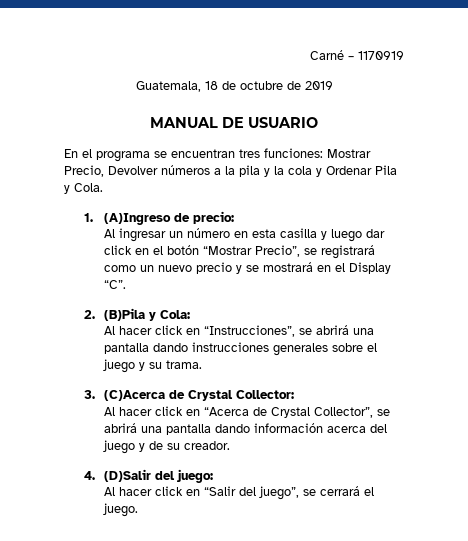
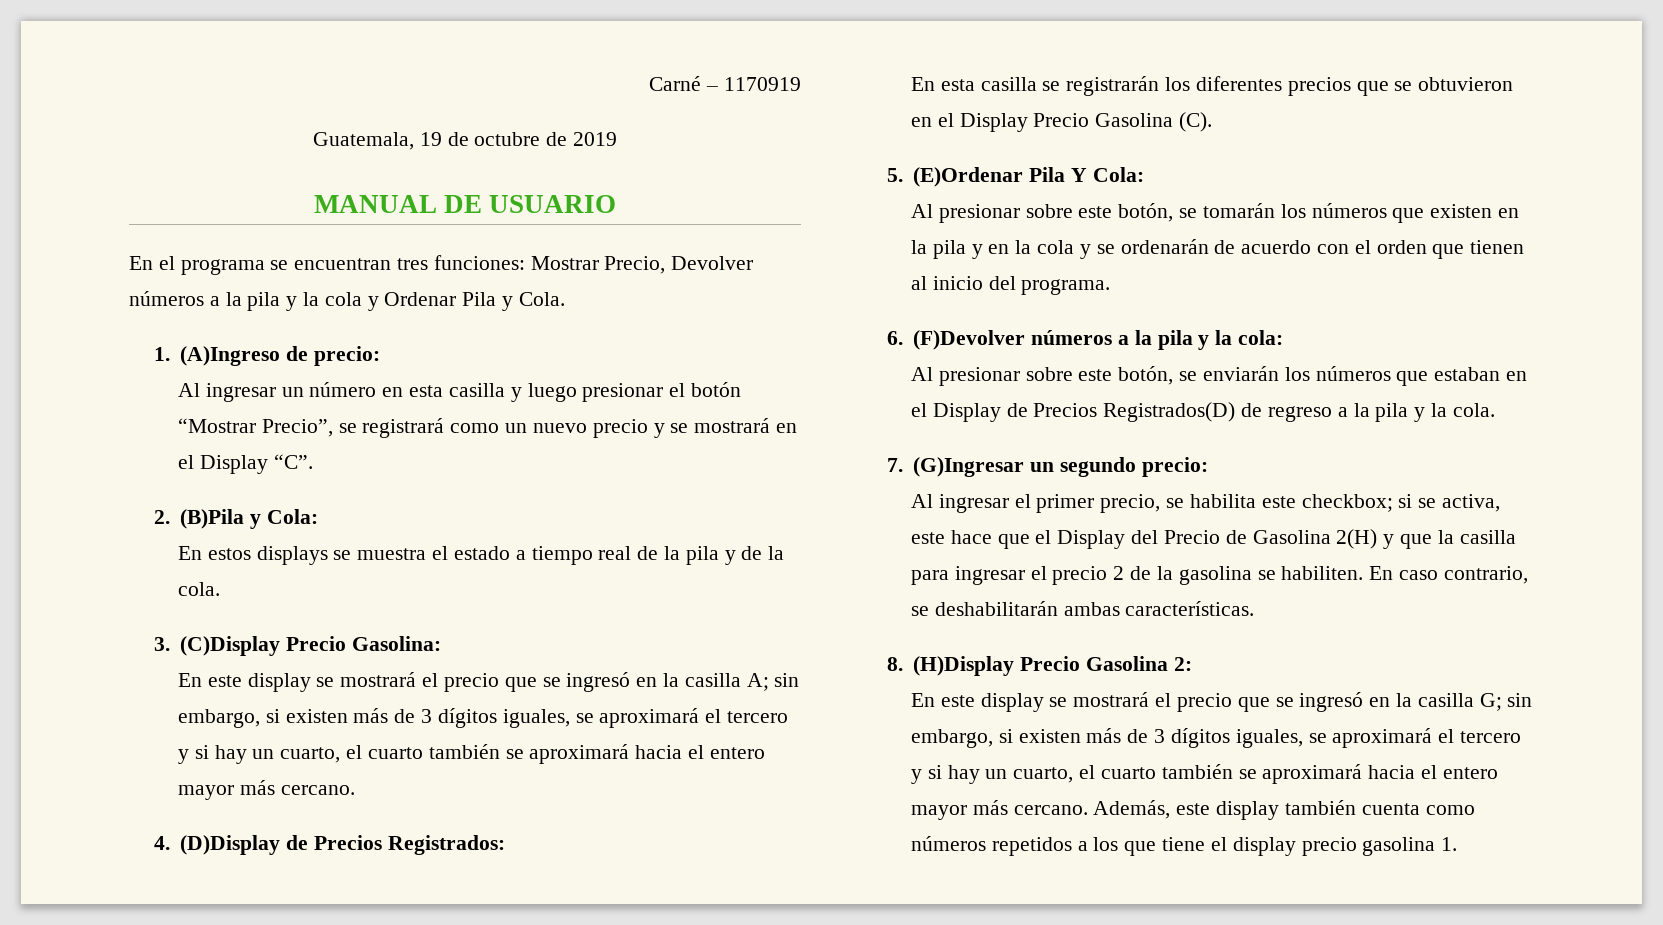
- Guatemala, 18 de octubre de 2019
+ Guatemala, 19 de octubre de 2019
- Al ingresar un número en esta casilla y luego dar click en el botón “Mostrar Precio”, se registrará como un nuevo precio y se mostrará en el Display “C”.
+ Al ingresar un número en esta casilla y luego presionar el botón “Mostrar Precio”, se registrará como un nuevo precio y se mostrará en el Display “C”.
- Al hacer click en “Instrucciones”, se abrirá una pantalla dando instrucciones generales sobre el juego y su trama.
- 3. (C)Acerca de Crystal Collector:
- Al hacer click en “Acerca de Crystal Collector”, se abrirá una pantalla dando información acerca del juego y de su creador.
- 4. (D)Salir del juego:
- Al hacer click en “Salir del juego”, se cerrará el juego.
+ En estos displays se muestra el estado a tiempo real de la pila y de la cola.
+ 3. (C)Display Precio Gasolina:
+ En este display se mostrará el precio que se ingresó en la casilla A; sin embargo, si existen más de 3 dígitos iguales, se aproximará el tercero y si hay un cuarto, el cuarto también se aproximará hacia el entero mayor más cercano.
+ 4. (D)Display de Precios Registrados:
+ En esta casilla se registrarán los diferentes precios que se obtuvieron en el Display Precio Gasolina (C).
+ 5. (E)Ordenar Pila Y Cola:
+ Al presionar sobre este botón, se tomarán los números que existen en la pila y en la cola y se ordenarán de acuerdo con el orden que tienen al inicio del programa.
+ 6. (F)Devolver números a la pila y la cola:
+ Al presionar sobre este botón, se enviarán los números que estaban en el Display de Precios Registrados(D) de regreso a la pila y la cola.
+ 7. (G)Ingresar un segundo precio:
+ Al ingresar el primer precio, se habilita este checkbox; si se activa, este hace que el Display del Precio de Gasolina 2(H) y que la casilla para ingresar el precio 2 de la gasolina se habiliten. En caso contrario, se deshabilitarán ambas características.
+ 8. (H)Display Precio Gasolina 2:
+ En este display se mostrará el precio que se ingresó en la casilla G; sin embargo, si existen más de 3 dígitos iguales, se aproximará el tercero y si hay un cuarto, el cuarto también se aproximará hacia el entero mayor más cercano. Además, este display también cuenta como números repetidos a los que tiene el display precio gasolina 1.

